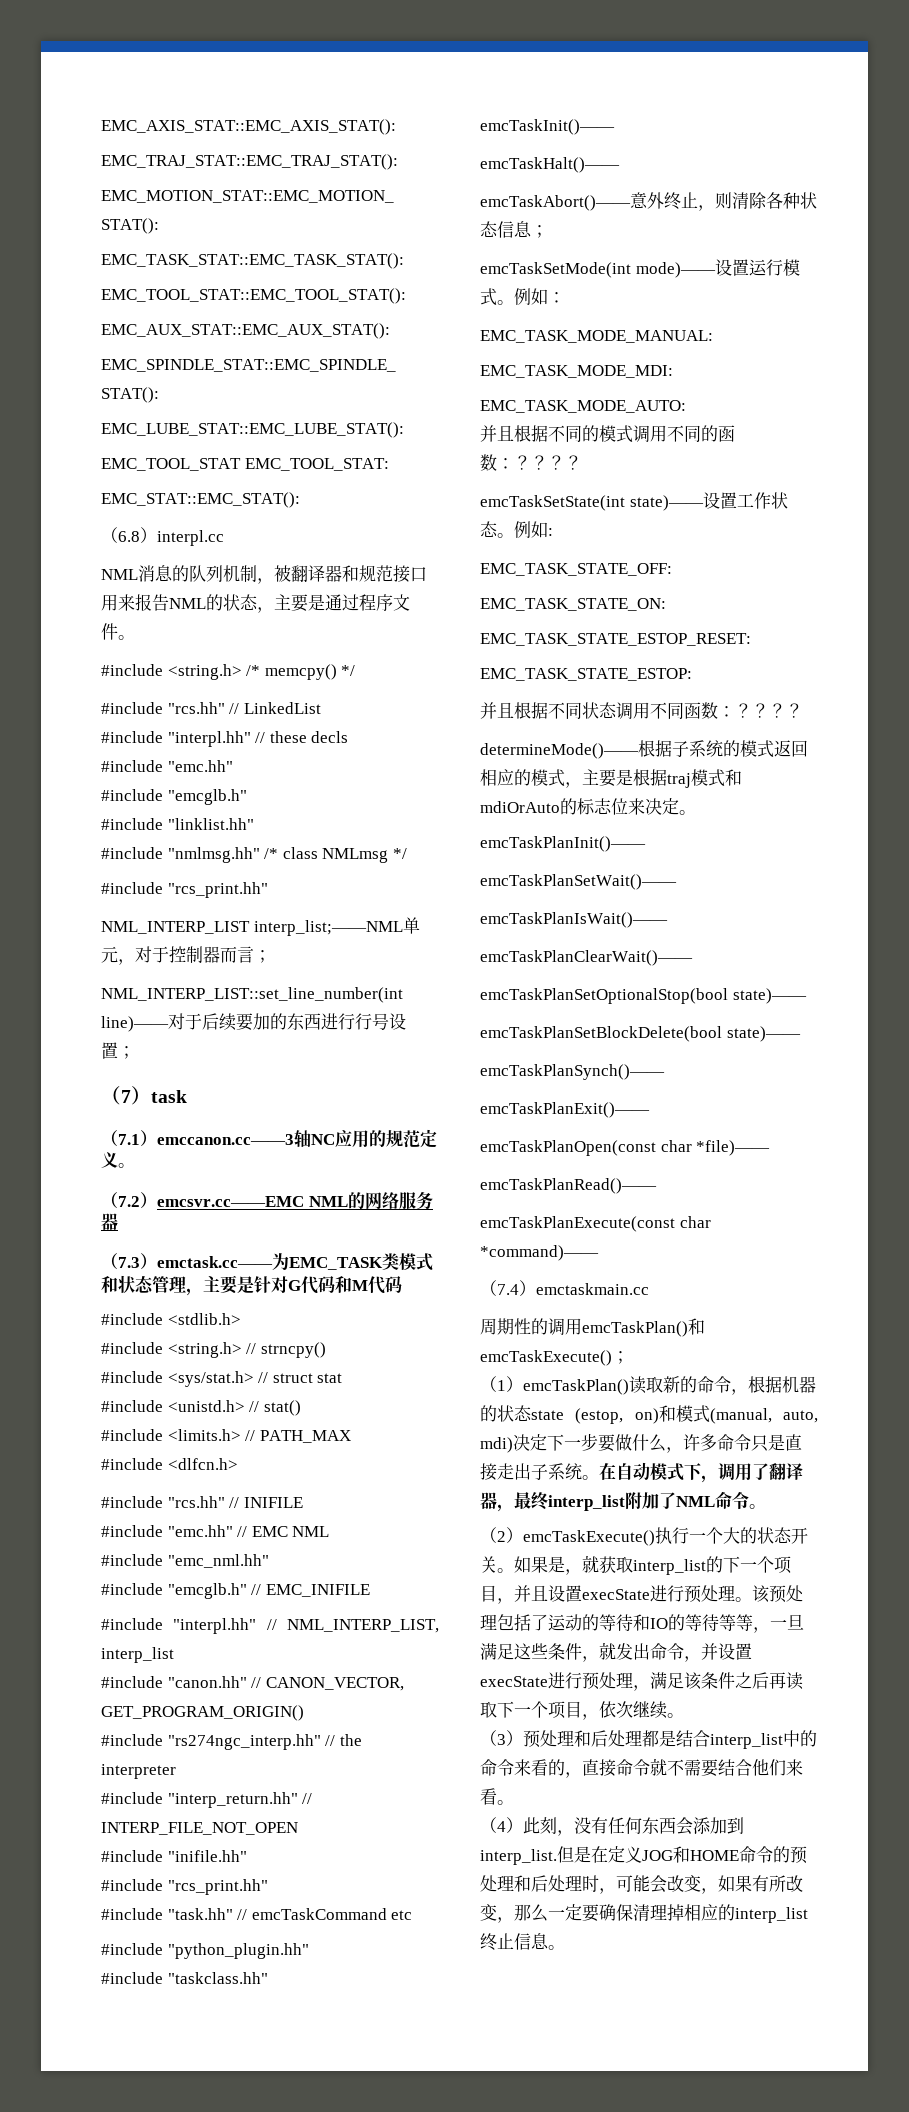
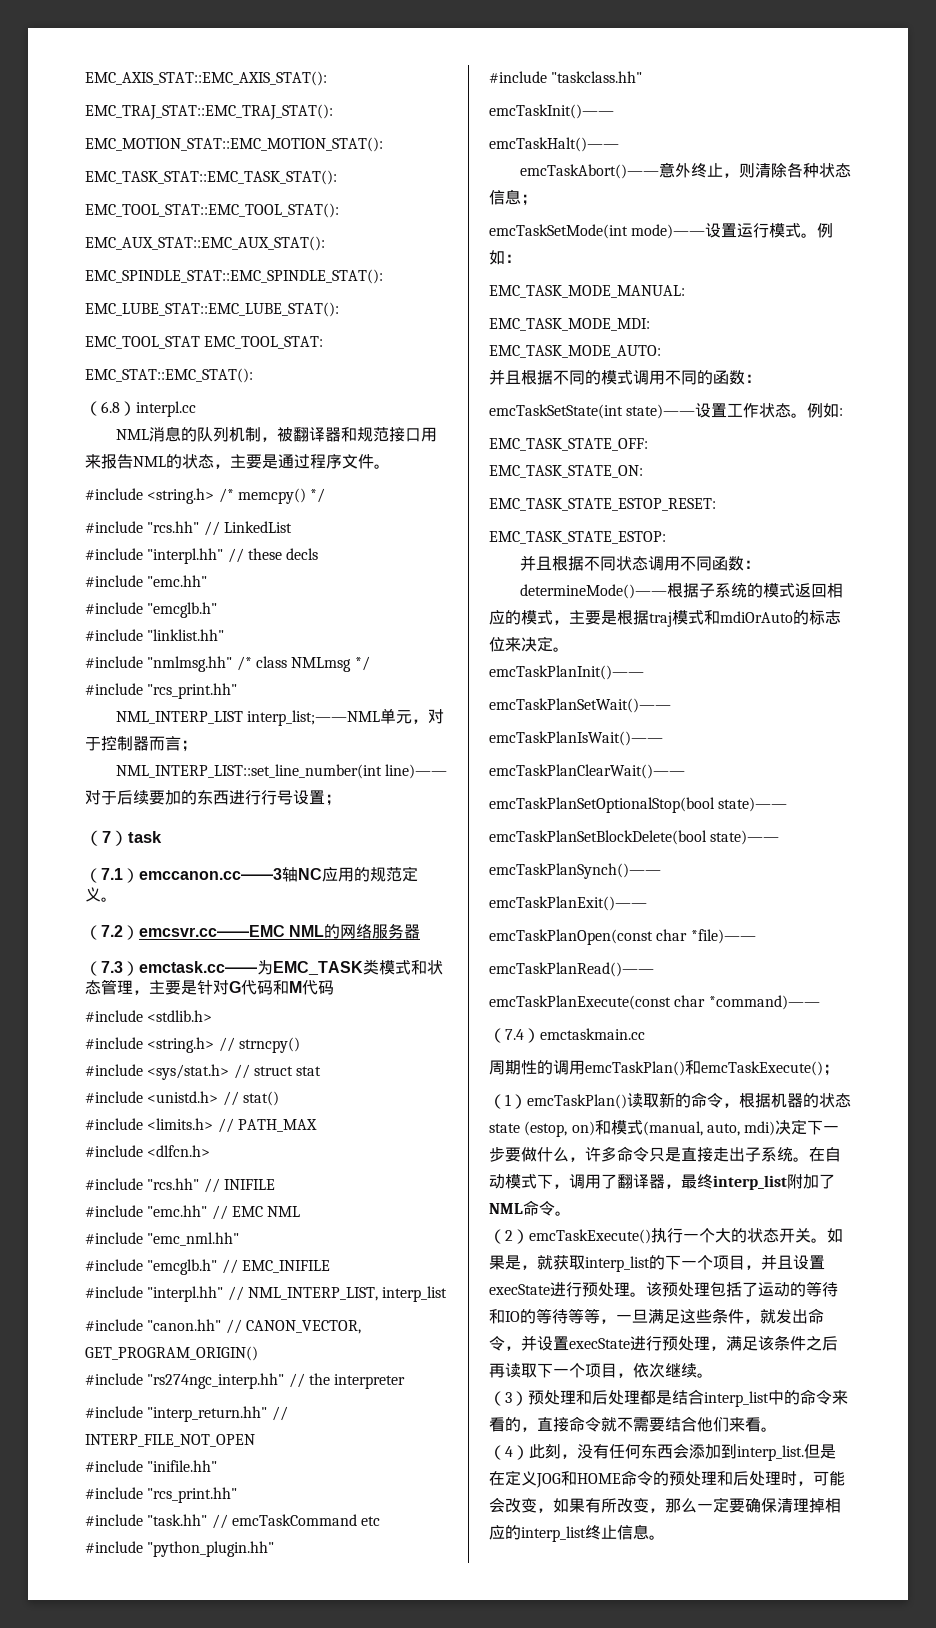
- 并且根据不同的模式调用不同的函数：？？？？
+ 并且根据不同的模式调用不同的函数：
- 并且根据不同状态调用不同函数：？？？？
+ 并且根据不同状态调用不同函数：

